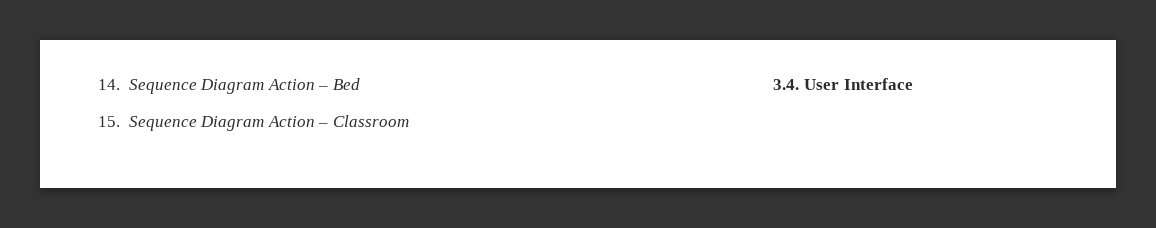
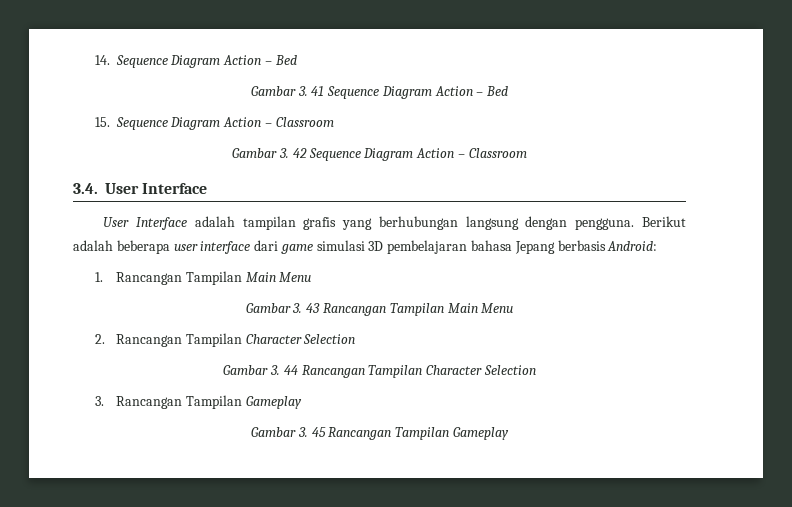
+ Gambar 3. 41 Sequence Diagram Action – Bed
+ Gambar 3. 42 Sequence Diagram Action – Classroom
  3.4. User Interface
+ User Interface adalah tampilan grafis yang berhubungan langsung dengan pengguna. Berikut adalah beberapa user interface dari game simulasi 3D pembelajaran bahasa Jepang berbasis Android:
+ 1. Rancangan Tampilan Main Menu
+ Gambar 3. 43 Rancangan Tampilan Main Menu
+ 2. Rancangan Tampilan Character Selection
+ Gambar 3. 44 Rancangan Tampilan Character Selection
+ 3. Rancangan Tampilan Gameplay
+ Gambar 3. 45 Rancangan Tampilan Gameplay

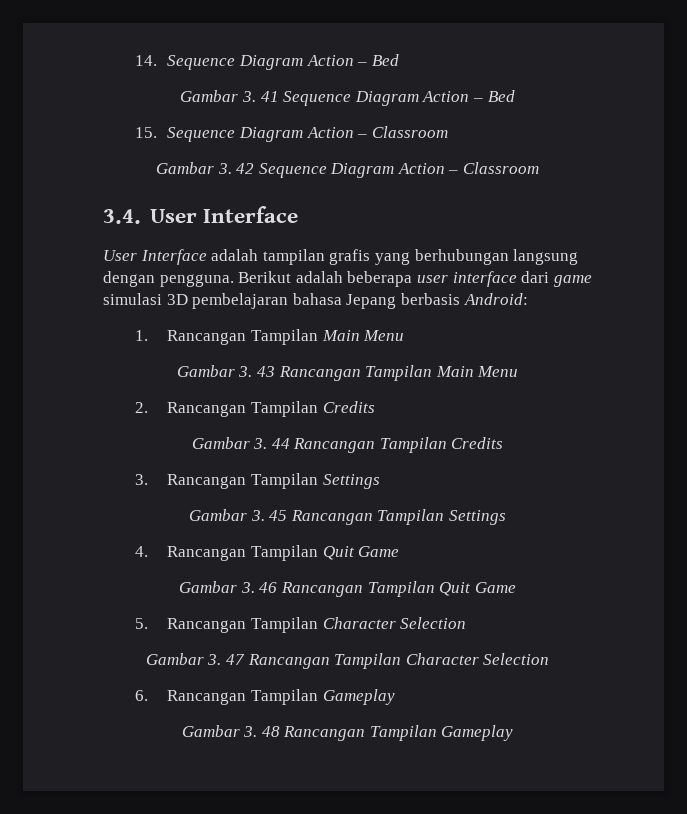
- 2. Rancangan Tampilan Character Selection
+ 2. Rancangan Tampilan Credits
+ Gambar 3. 44 Rancangan Tampilan Credits
+ 3. Rancangan Tampilan Settings
+ Gambar 3. 45 Rancangan Tampilan Settings
+ 4. Rancangan Tampilan Quit Game
+ Gambar 3. 46 Rancangan Tampilan Quit Game
+ 5. Rancangan Tampilan Character Selection
- Gambar 3. 44 Rancangan Tampilan Character Selection
- 3. Rancangan Tampilan Gameplay
+ Gambar 3. 47 Rancangan Tampilan Character Selection
+ 6. Rancangan Tampilan Gameplay
- Gambar 3. 45 Rancangan Tampilan Gameplay
+ Gambar 3. 48 Rancangan Tampilan Gameplay

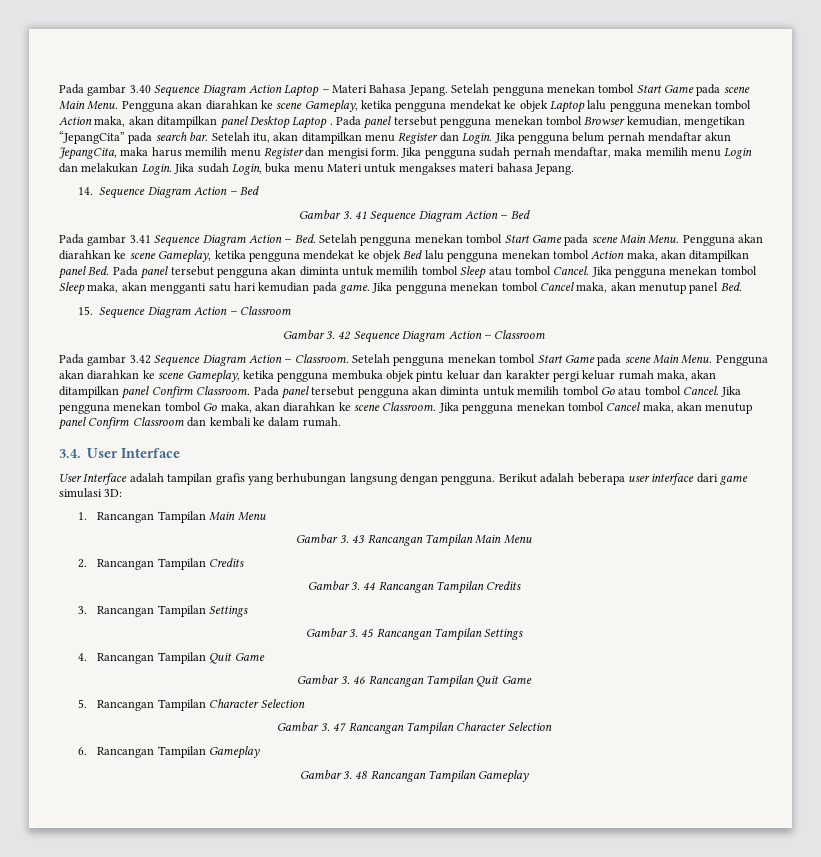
+ Pada gambar 3.40 Sequence Diagram Action Laptop – Materi Bahasa Jepang. Setelah pengguna menekan tombol Start Game pada scene Main Menu. Pengguna akan diarahkan ke scene Gameplay, ketika pengguna mendekat ke objek Laptop lalu pengguna menekan tombol Action maka, akan ditampilkan panel Desktop Laptop . Pada panel tersebut pengguna menekan tombol Browser kemudian, mengetikan “JepangCita” pada search bar. Setelah itu, akan ditampilkan menu Register dan Login. Jika pengguna belum pernah mendaftar akun JepangCita, maka harus memilih menu Register dan mengisi form. Jika pengguna sudah pernah mendaftar, maka memilih menu Login dan melakukan Login. Jika sudah Login, buka menu Materi untuk mengakses materi bahasa Jepang.
+ Pada gambar 3.41 Sequence Diagram Action – Bed. Setelah pengguna menekan tombol Start Game pada scene Main Menu. Pengguna akan diarahkan ke scene Gameplay, ketika pengguna mendekat ke objek Bed lalu pengguna menekan tombol Action maka, akan ditampilkan panel Bed. Pada panel tersebut pengguna akan diminta untuk memilih tombol Sleep atau tombol Cancel. Jika pengguna menekan tombol Sleep maka, akan mengganti satu hari kemudian pada game. Jika pengguna menekan tombol Cancel maka, akan menutup panel Bed.
+ Pada gambar 3.42 Sequence Diagram Action – Classroom. Setelah pengguna menekan tombol Start Game pada scene Main Menu. Pengguna akan diarahkan ke scene Gameplay, ketika pengguna membuka objek pintu keluar dan karakter pergi keluar rumah maka, akan ditampilkan panel Confirm Classroom. Pada panel tersebut pengguna akan diminta untuk memilih tombol Go atau tombol Cancel. Jika pengguna menekan tombol Go maka, akan diarahkan ke scene Classroom. Jika pengguna menekan tombol Cancel maka, akan menutup panel Confirm Classroom dan kembali ke dalam rumah.
- Berikut adalah beberapa user interface dari game simulasi 3D pembelajaran bahasa Jepang berbasis Android:
+ Berikut adalah beberapa user interface dari game simulasi 3D:

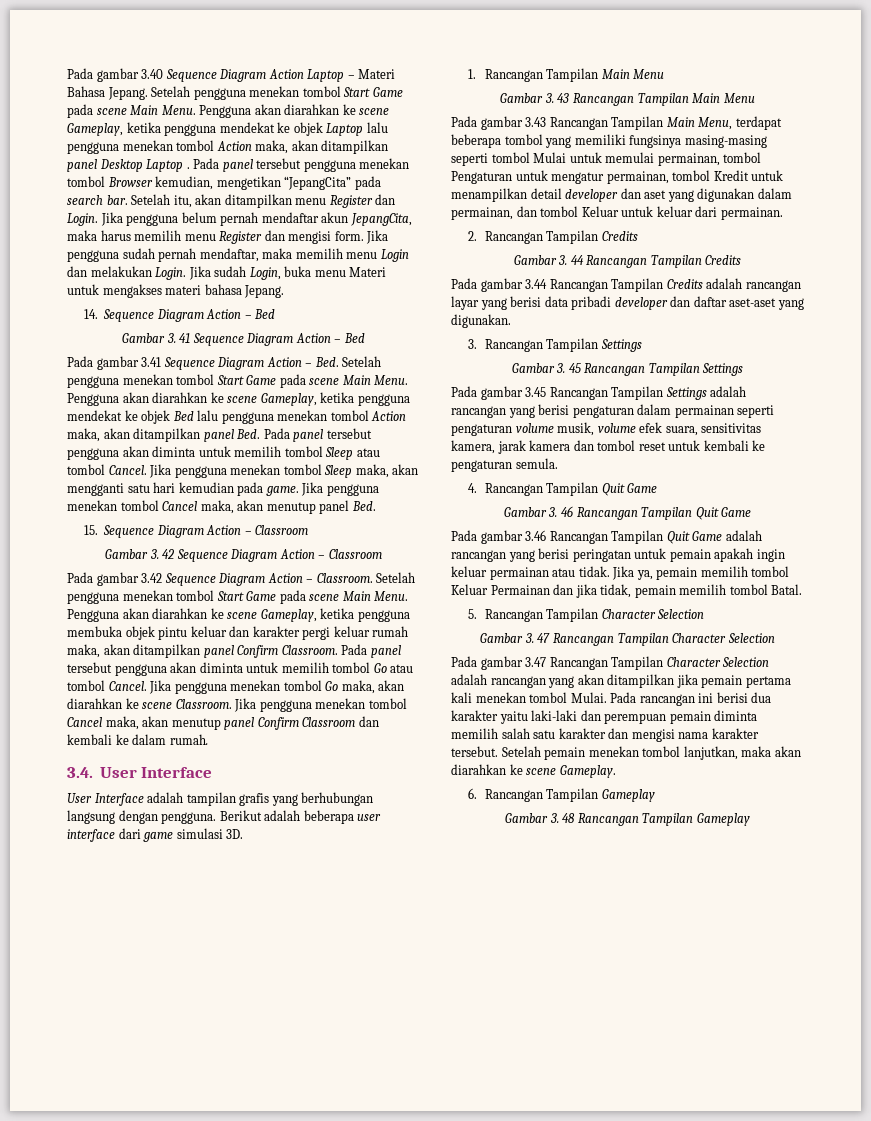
- Berikut adalah beberapa user interface dari game simulasi 3D:
+ Berikut adalah beberapa user interface dari game simulasi 3D.
+ Pada gambar 3.43 Rancangan Tampilan Main Menu, terdapat beberapa tombol yang memiliki fungsinya masing-masing seperti tombol Mulai untuk memulai permainan, tombol Pengaturan untuk mengatur permainan, tombol Kredit untuk menampilkan detail developer dan aset yang digunakan dalam permainan, dan tombol Keluar untuk keluar dari permainan.
+ Pada gambar 3.44 Rancangan Tampilan Credits adalah rancangan layar yang berisi data pribadi developer dan daftar aset-aset yang digunakan.
+ Pada gambar 3.45 Rancangan Tampilan Settings adalah rancangan yang berisi pengaturan dalam permainan seperti pengaturan volume musik, volume efek suara, sensitivitas kamera, jarak kamera dan tombol reset untuk kembali ke pengaturan semula.
+ Pada gambar 3.46 Rancangan Tampilan Quit Game adalah rancangan yang berisi peringatan untuk pemain apakah ingin keluar permainan atau tidak. Jika ya, pemain memilih tombol Keluar Permainan dan jika tidak, pemain memilih tombol Batal.
+ Pada gambar 3.47 Rancangan Tampilan Character Selection adalah rancangan yang akan ditampilkan jika pemain pertama kali menekan tombol Mulai. Pada rancangan ini berisi dua karakter yaitu laki-laki dan perempuan pemain diminta memilih salah satu karakter dan mengisi nama karakter tersebut. Setelah pemain menekan tombol lanjutkan, maka akan diarahkan ke scene Gameplay.

